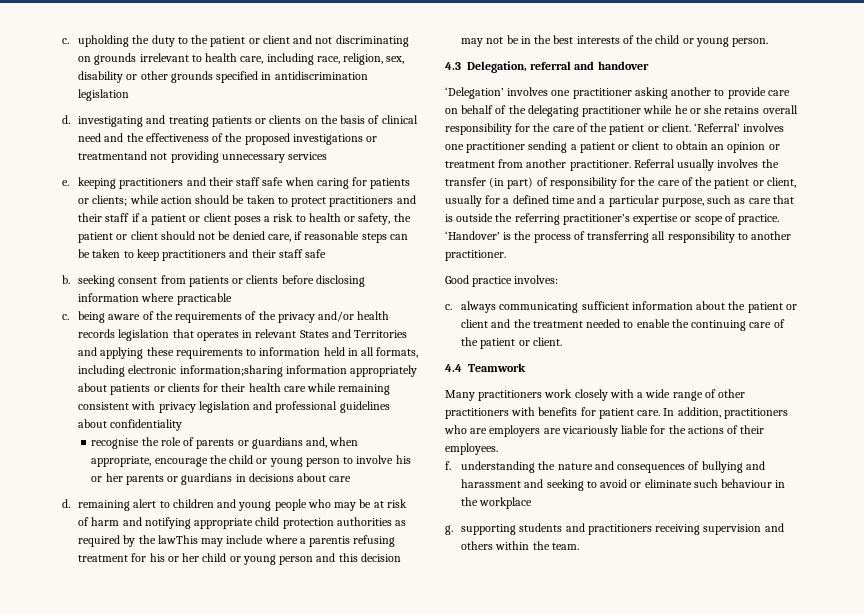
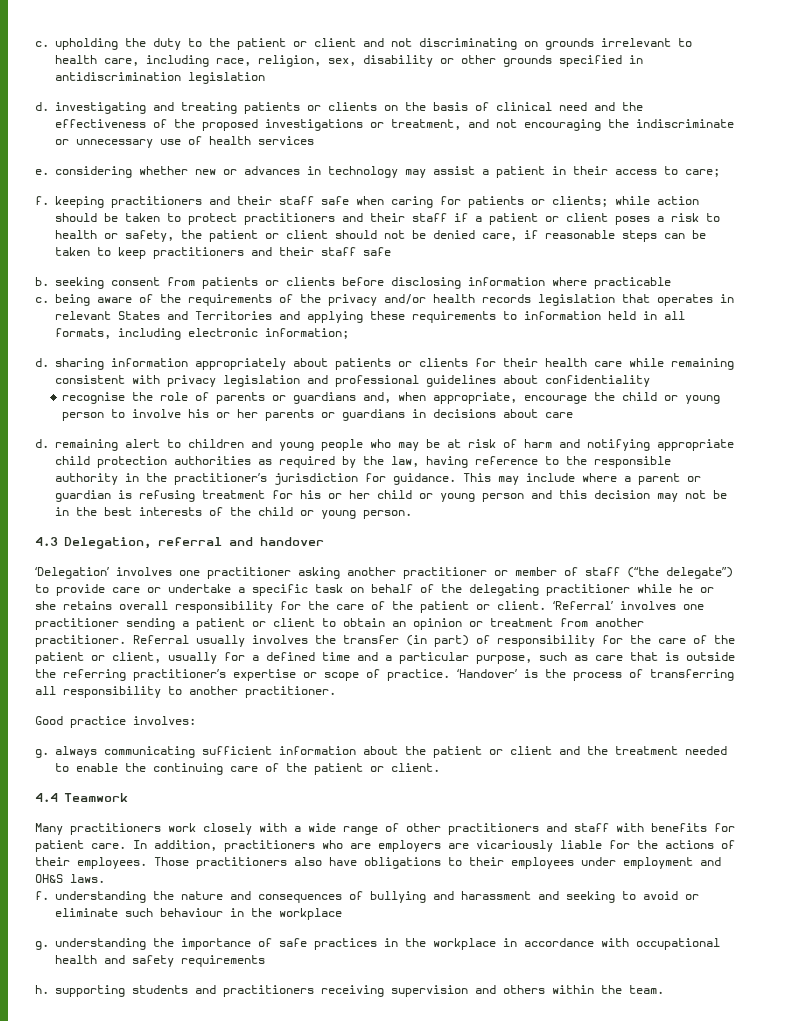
- d. investigating and treating patients or clients on the basis of clinical need and the effectiveness of the proposed investigations or treatmentand not providing unnecessary services
- e. keeping practitioners and their staff safe when caring for patients or clients;
+ d. investigating and treating patients or clients on the basis of clinical need and the effectiveness of the proposed investigations or treatment, and not encouraging the indiscriminate or unnecessary use of health services
+ e. considering whether new or advances in technology may assist a patient in their access to care;
+ f. keeping practitioners and their staff safe when caring for patients or clients;
- c. being aware of the requirements of the privacy and/or health records legislation that operates in relevant States and Territories and applying these requirements to information held in all formats, including electronic information;sharing information appropriately about patients or clients for their health care while remaining consistent with privacy legislation and professional guidelines about confidentiality
+ c. being aware of the requirements of the privacy and/or health records legislation that operates in relevant States and Territories and applying these requirements to information held in all formats, including electronic information;
+ d. sharing information appropriately about patients or clients for their health care while remaining consistent with privacy legislation and professional guidelines about confidentiality
- d. remaining alert to children and young people who may be at risk of harm and notifying appropriate child protection authorities as required by the lawThis may include where a parentis refusing treatment for his or her child or young person and this decision may not be in the best interests of the child or young person.
+ d. remaining alert to children and young people who may be at risk of harm and notifying appropriate child protection authorities as required by the law, having reference to the responsible authority in the practitioner’s jurisdiction for guidance. This may include where a parent or guardian is refusing treatment for his or her child or young person and this decision may not be in the best interests of the child or young person.
- ‘Delegation’ involves one practitioner asking another to provide care on behalf of the delegating practitioner while he or she retains overall responsibility for the care of the patient or client.
+ ‘Delegation’ involves one practitioner asking another practitioner or member of staff (“the delegate”) to provide care or undertake a specific task on behalf of the delegating practitioner while he or she retains overall responsibility for the care of the patient or client.
- c. always communicating sufficient information about the patient or client and the treatment needed to enable the continuing care of the patient or client.
+ g. always communicating sufficient information about the patient or client and the treatment needed to enable the continuing care of the patient or client.
- Many practitioners work closely with a wide range of other practitioners with benefits for patient care.
+ Many practitioners work closely with a wide range of other practitioners and staff with benefits for patient care.
+ Those practitioners also have obligations to their employees under employment and OH&S laws.
- g. supporting students and practitioners receiving supervision and others within the team.
+ g. understanding the importance of safe practices in the workplace in accordance with occupational health and safety requirements
+ h. supporting students and practitioners receiving supervision and others within the team.

